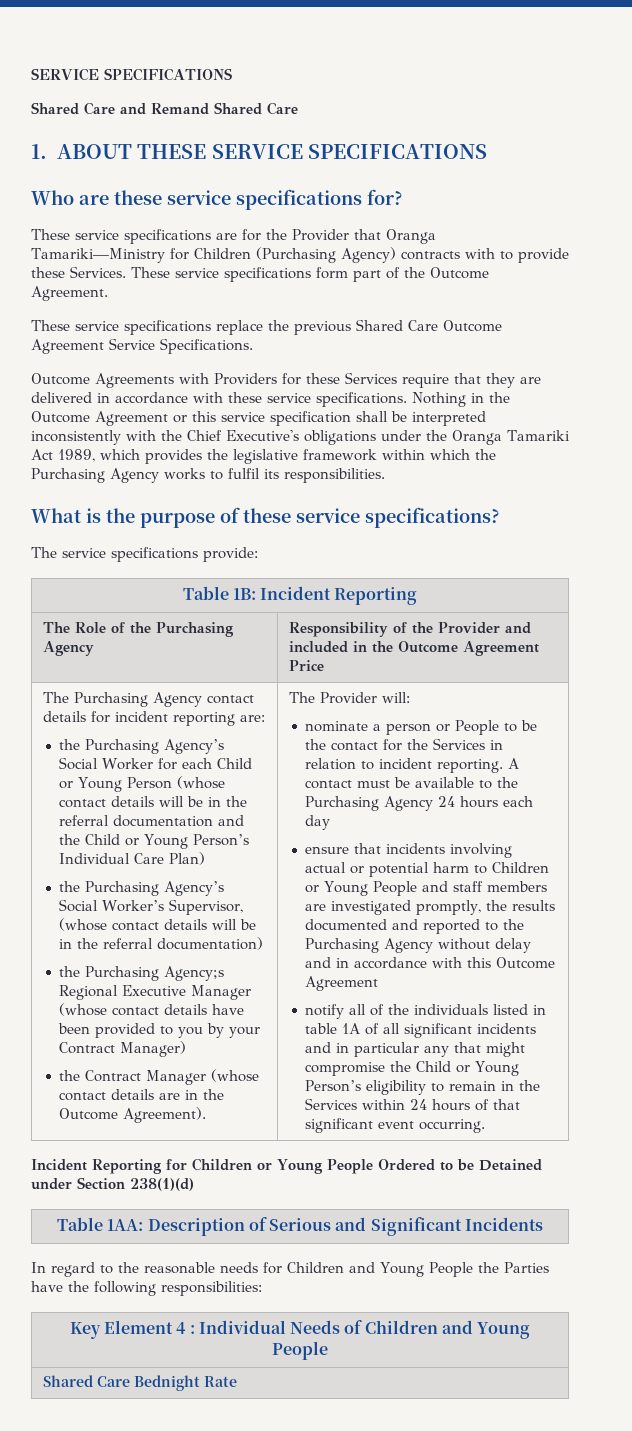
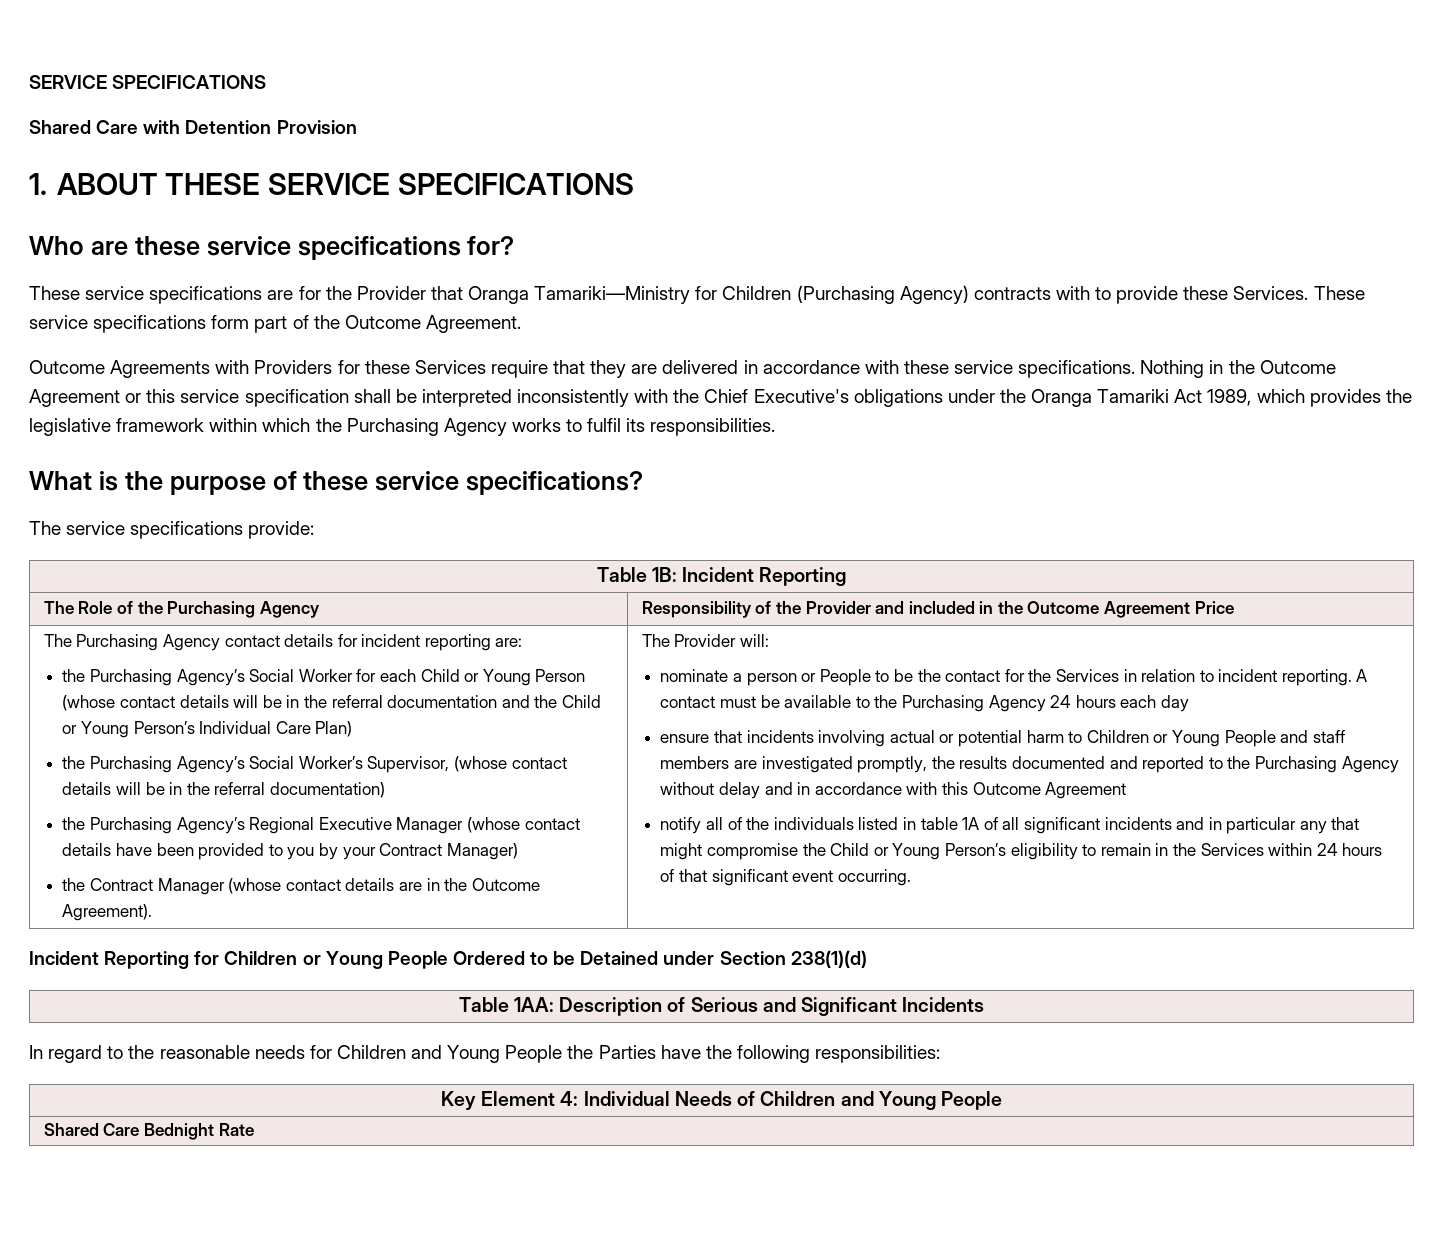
- Shared Care and Remand Shared Care
+ Shared Care with Detention Provision
- These service specifications replace the previous Shared Care Outcome Agreement Service Specifications.
- the Purchasing Agency;s Regional Executive Manager (whose contact details have been provided to you by your Contract Manager)
+ the Purchasing Agency’s Regional Executive Manager (whose contact details have been provided to you by your Contract Manager)
- Key Element 4 : Individual Needs of Children and Young People
+ Key Element 4: Individual Needs of Children and Young People

